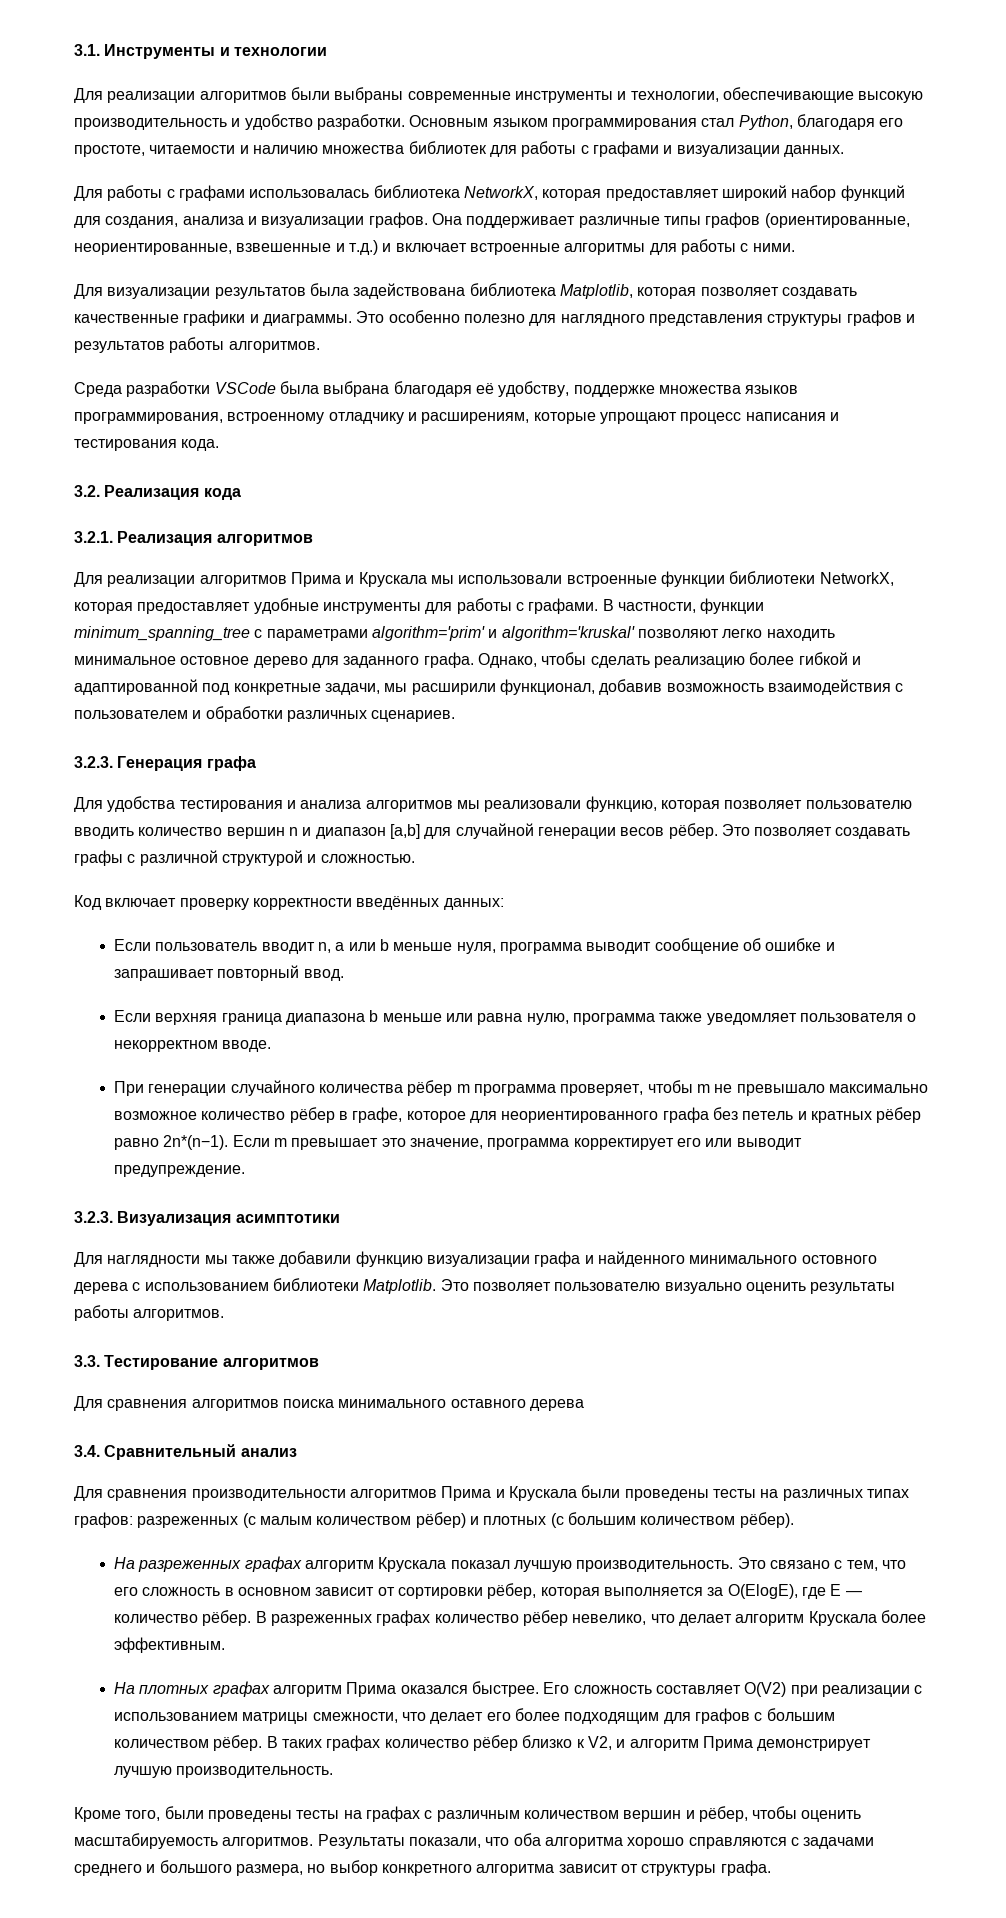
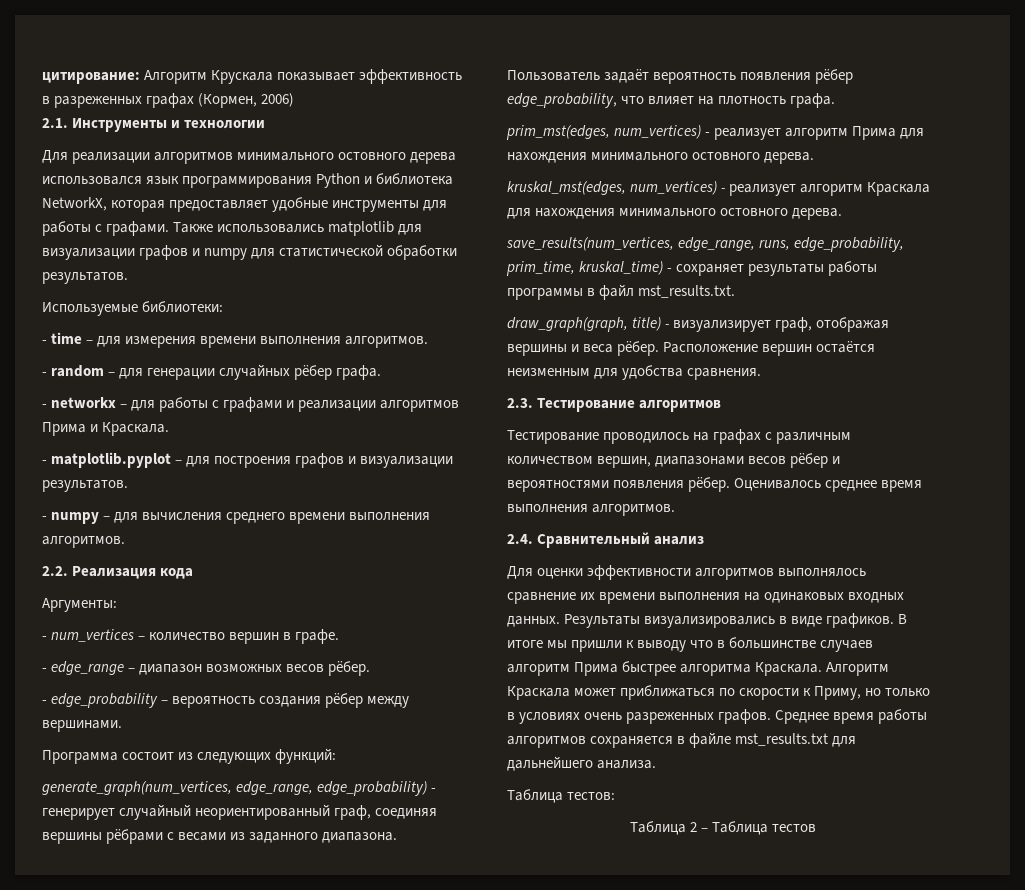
- 3.1. Инструменты и технологии
+ цитирование: Алгоритм Крускала показывает эффективность в разреженных графах (Кормен, 2006)
+ 2.1. Инструменты и технологии
- Для реализации алгоритмов были выбраны современные инструменты и технологии, обеспечивающие высокую производительность и удобство разработки. Основным языком программирования стал Python, благодаря его простоте, читаемости и наличию множества библиотек для работы с графами и визуализации данных.
- Для работы с графами использовалась библиотека NetworkX, которая предоставляет широкий набор функций для создания, анализа и визуализации графов. Она поддерживает различные типы графов (ориентированные, неориентированные, взвешенные и т.д.) и включает встроенные алгоритмы для работы с ними.
- Для визуализации результатов была задействована библиотека Matplotlib, которая позволяет создавать качественные графики и диаграммы. Это особенно полезно для наглядного представления структуры графов и результатов работы алгоритмов.
- Среда разработки VSCode была выбрана благодаря её удобству, поддержке множества языков программирования, встроенному отладчику и расширениям, которые упрощают процесс написания и тестирования кода.
- 3.2. Реализация кода
- 3.2.1. Реализация алгоритмов
- Для реализации алгоритмов Прима и Крускала мы использовали встроенные функции библиотеки NetworkX, которая предоставляет удобные инструменты для работы с графами.
+ Для реализации алгоритмов минимального остовного дерева использовался язык программирования Python и библиотека NetworkX, которая предоставляет удобные инструменты для работы с графами.
- В частности, функции minimum_spanning_tree с параметрами algorithm='prim' и algorithm='kruskal' позволяют легко находить минимальное остовное дерево для заданного графа. Однако, чтобы сделать реализацию более гибкой и адаптированной под конкретные задачи, мы расширили функционал, добавив возможность взаимодействия с пользователем и обработки различных сценариев.
- 3.2.3. Генерация графа
- Для удобства тестирования и анализа алгоритмов мы реализовали функцию, которая позволяет пользователю вводить количество вершин n и диапазон [a,b] для случайной генерации весов рёбер. Это позволяет создавать графы с различной структурой и сложностью.
- Код включает проверку корректности введённых данных:
- Если пользователь вводит n, a или b меньше нуля, программа выводит сообщение об ошибке и запрашивает повторный ввод.
- Если верхняя граница диапазона b меньше или равна нулю, программа также уведомляет пользователя о некорректном вводе.
- При генерации случайного количества рёбер m программа проверяет, чтобы m не превышало максимально возможное количество рёбер в графе, которое для неориентированного графа без петель и кратных рёбер равно 2n*(n−1). Если m превышает это значение, программа корректирует его или выводит предупреждение.
- 3.2.3. Визуализация асимптотики
- Для наглядности мы также добавили функцию визуализации графа и найденного минимального остовного дерева с использованием библиотеки Matplotlib. Это позволяет пользователю визуально оценить результаты работы алгоритмов.
- 3.3. Тестирование алгоритмов
- Для сравнения алгоритмов поиска минимального оставного дерева
- 3.4. Сравнительный анализ
- Для сравнения производительности алгоритмов Прима и Крускала были проведены тесты на различных типах графов: разреженных (с малым количеством рёбер) и плотных (с большим количеством рёбер).
- На разреженных графах алгоритм Крускала показал лучшую производительность. Это связано с тем, что его сложность в основном зависит от сортировки рёбер, которая выполняется за O(ElogE), где E — количество рёбер. В разреженных графах количество рёбер невелико, что делает алгоритм Крускала более эффективным.
- На плотных графах алгоритм Прима оказался быстрее. Его сложность составляет O(V2) при реализации с использованием матрицы смежности, что делает его более подходящим для графов с большим количеством рёбер. В таких графах количество рёбер близко к V2, и алгоритм Прима демонстрирует лучшую производительность.
- Кроме того, были проведены тесты на графах с различным количеством вершин и рёбер, чтобы оценить масштабируемость алгоритмов. Результаты показали, что оба алгоритма хорошо справляются с задачами среднего и большого размера, но выбор конкретного алгоритма зависит от структуры графа.
+ Также использовались matplotlib для визуализации графов и numpy для статистической обработки результатов.
+ Используемые библиотеки:
+ - time – для измерения времени выполнения алгоритмов.
+ - random – для генерации случайных рёбер графа.
+ - networkx – для работы с графами и реализации алгоритмов Прима и Краскала.
+ - matplotlib.pyplot – для построения графов и визуализации результатов.
+ - numpy – для вычисления среднего времени выполнения алгоритмов.
+ 2.2. Реализация кода
+ Аргументы:
+ - num_vertices – количество вершин в графе.
+ - edge_range – диапазон возможных весов рёбер.
+ - edge_probability – вероятность создания рёбер между вершинами.
+ Программа состоит из следующих функций:
+ generate_graph(num_vertices, edge_range, edge_probability) - генерирует случайный неориентированный граф, соединяя вершины рёбрами с весами из заданного диапазона. Пользователь задаёт вероятность появления рёбер edge_probability, что влияет на плотность графа.
+ prim_mst(edges, num_vertices) - реализует алгоритм Прима для нахождения минимального остовного дерева.
+ kruskal_mst(edges, num_vertices) - реализует алгоритм Краскала для нахождения минимального остовного дерева.
+ save_results(num_vertices, edge_range, runs, edge_probability, prim_time, kruskal_time) - сохраняет результаты работы программы в файл mst_results.txt.
+ draw_graph(graph, title) - визуализирует граф, отображая вершины и веса рёбер. Расположение вершин остаётся неизменным для удобства сравнения.
+ 2.3. Тестирование алгоритмов
+ Тестирование проводилось на графах с различным количеством вершин, диапазонами весов рёбер и вероятностями появления рёбер. Оценивалось среднее время выполнения алгоритмов.
+ 2.4. Сравнительный анализ
+ Для оценки эффективности алгоритмов выполнялось сравнение их времени выполнения на одинаковых входных данных. Результаты визуализировались в виде графиков. В итоге мы пришли к выводу что в большинстве случаев алгоритм Прима быстрее алгоритма Краскала. Алгоритм Краскала может приближаться по скорости к Приму, но только в условиях очень разреженных графов. Среднее время работы алгоритмов сохраняется в файле mst_results.txt для дальнейшего анализа.
+ Таблица тестов:
+ Таблица 2 – Таблица тестов

